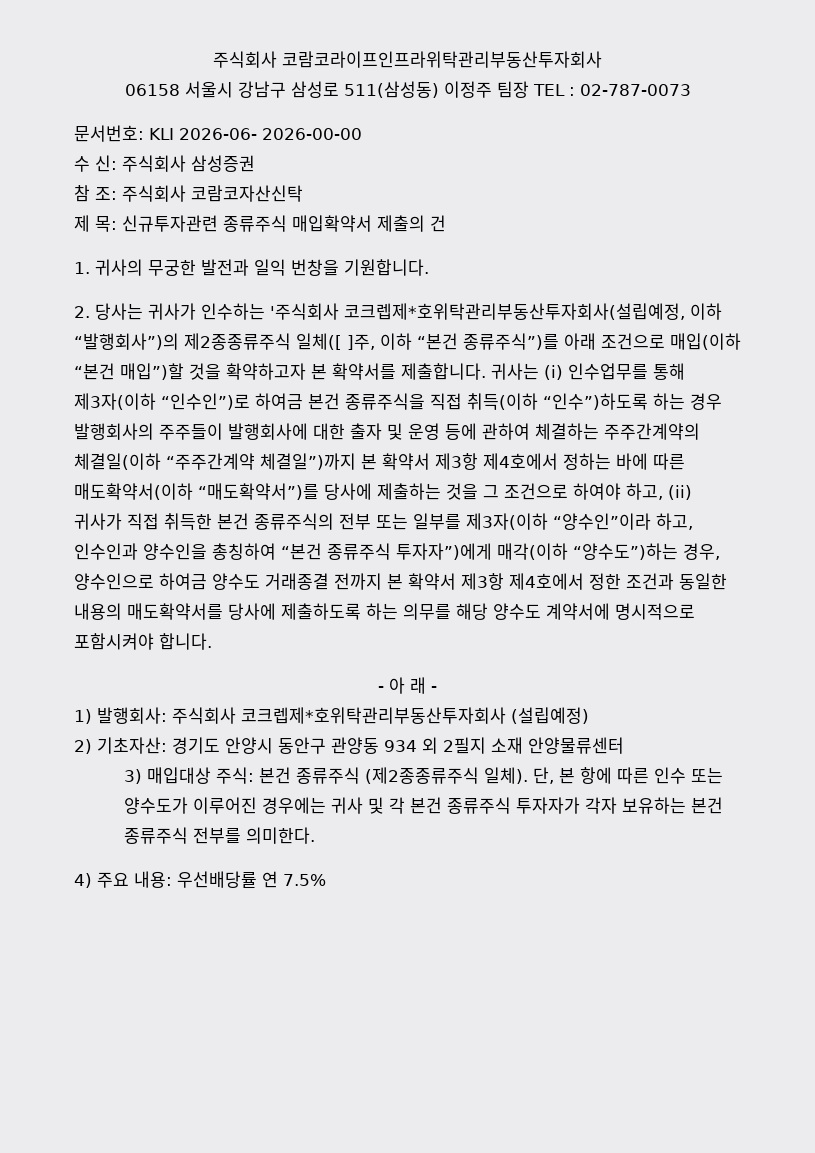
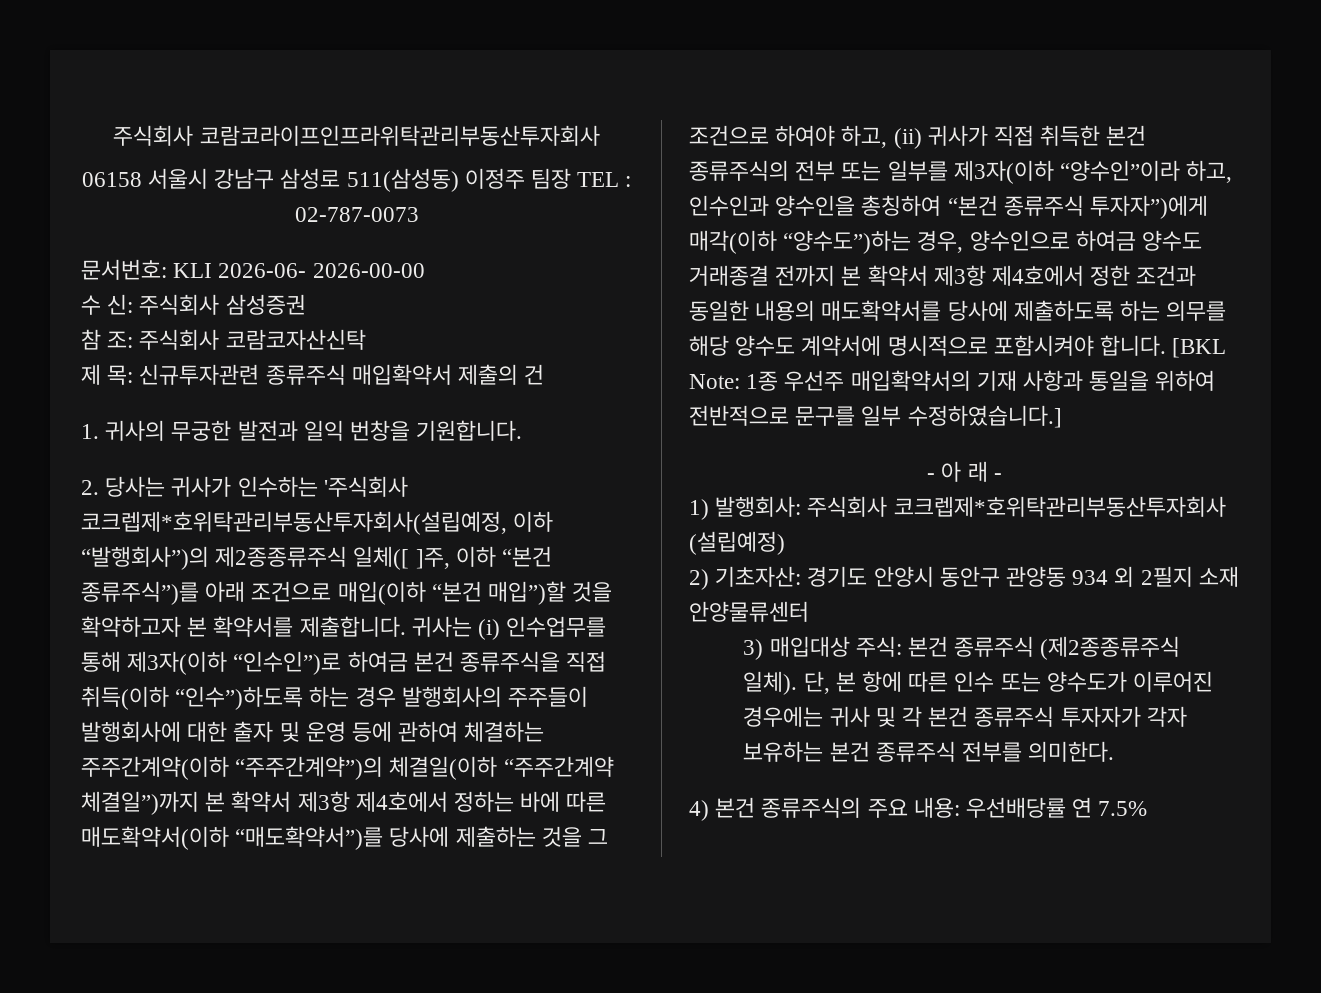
- 귀사는 (i) 인수업무를 통해 제3자(이하 “인수인”)로 하여금 본건 종류주식을 직접 취득(이하 “인수”)하도록 하는 경우 발행회사의 주주들이 발행회사에 대한 출자 및 운영 등에 관하여 체결하는 주주간계약의 체결일(이하 “주주간계약 체결일”)까지 본 확약서 제3항 제4호에서 정하는 바에 따른 매도확약서(이하 “매도확약서”)를 당사에 제출하는 것을 그 조건으로 하여야 하고, (ii) 귀사가 직접 취득한 본건 종류주식의 전부 또는 일부를 제3자(이하 “양수인”이라 하고, 인수인과 양수인을 총칭하여 “본건 종류주식 투자자”)에게 매각(이하 “양수도”)하는 경우, 양수인으로 하여금 양수도 거래종결 전까지 본 확약서 제3항 제4호에서 정한 조건과 동일한 내용의 매도확약서를 당사에 제출하도록 하는 의무를 해당 양수도 계약서에 명시적으로 포함시켜야 합니다.
+ 귀사는 (i) 인수업무를 통해 제3자(이하 “인수인”)로 하여금 본건 종류주식을 직접 취득(이하 “인수”)하도록 하는 경우 발행회사의 주주들이 발행회사에 대한 출자 및 운영 등에 관하여 체결하는 주주간계약(이하 “주주간계약”)의 체결일(이하 “주주간계약 체결일”)까지 본 확약서 제3항 제4호에서 정하는 바에 따른 매도확약서(이하 “매도확약서”)를 당사에 제출하는 것을 그 조건으로 하여야 하고, (ii) 귀사가 직접 취득한 본건 종류주식의 전부 또는 일부를 제3자(이하 “양수인”이라 하고, 인수인과 양수인을 총칭하여 “본건 종류주식 투자자”)에게 매각(이하 “양수도”)하는 경우, 양수인으로 하여금 양수도 거래종결 전까지 본 확약서 제3항 제4호에서 정한 조건과 동일한 내용의 매도확약서를 당사에 제출하도록 하는 의무를 해당 양수도 계약서에 명시적으로 포함시켜야 합니다. [BKL Note: 1종 우선주 매입확약서의 기재 사항과 통일을 위하여 전반적으로 문구를 일부 수정하였습니다.]
- 4) 주요 내용: 우선배당률 연 7.5%
+ 4) 본건 종류주식의 주요 내용: 우선배당률 연 7.5%

